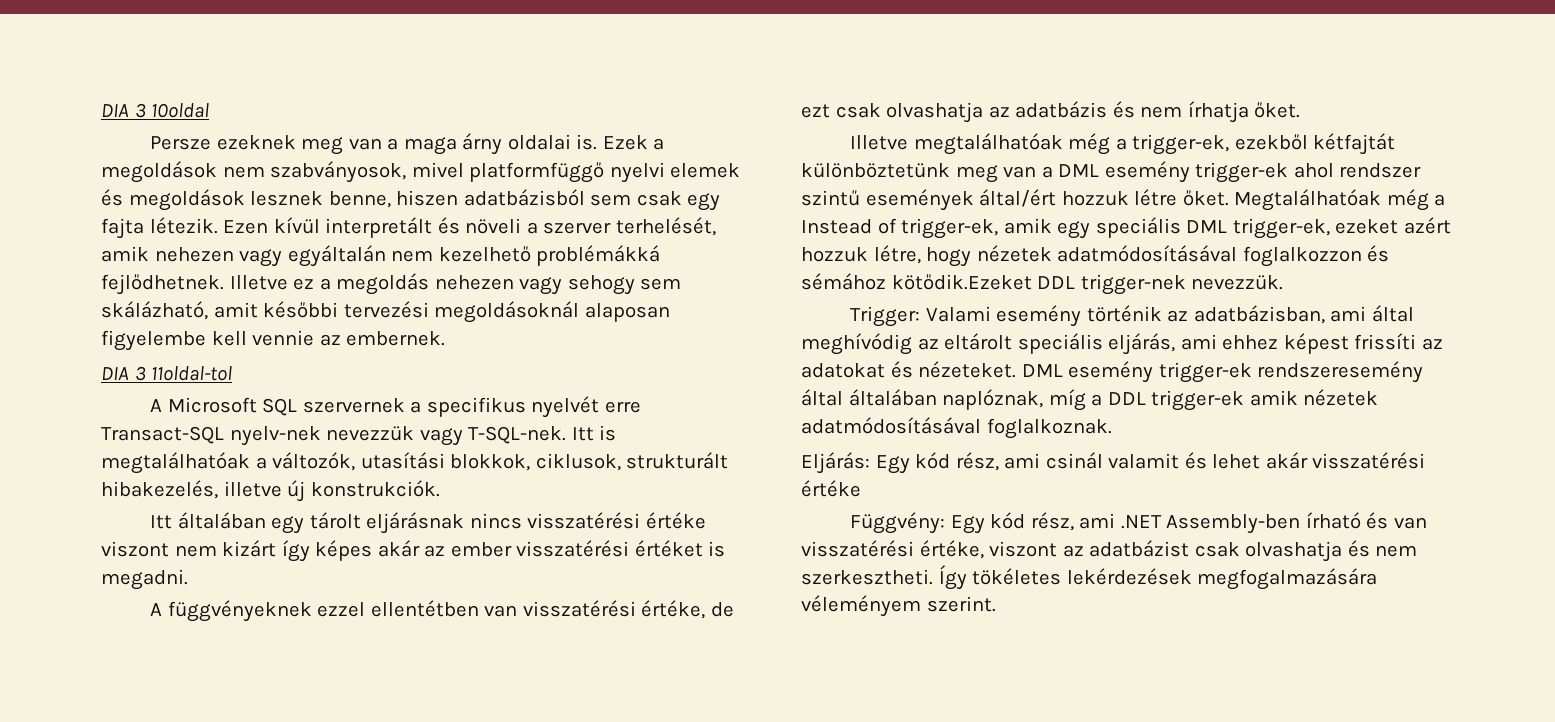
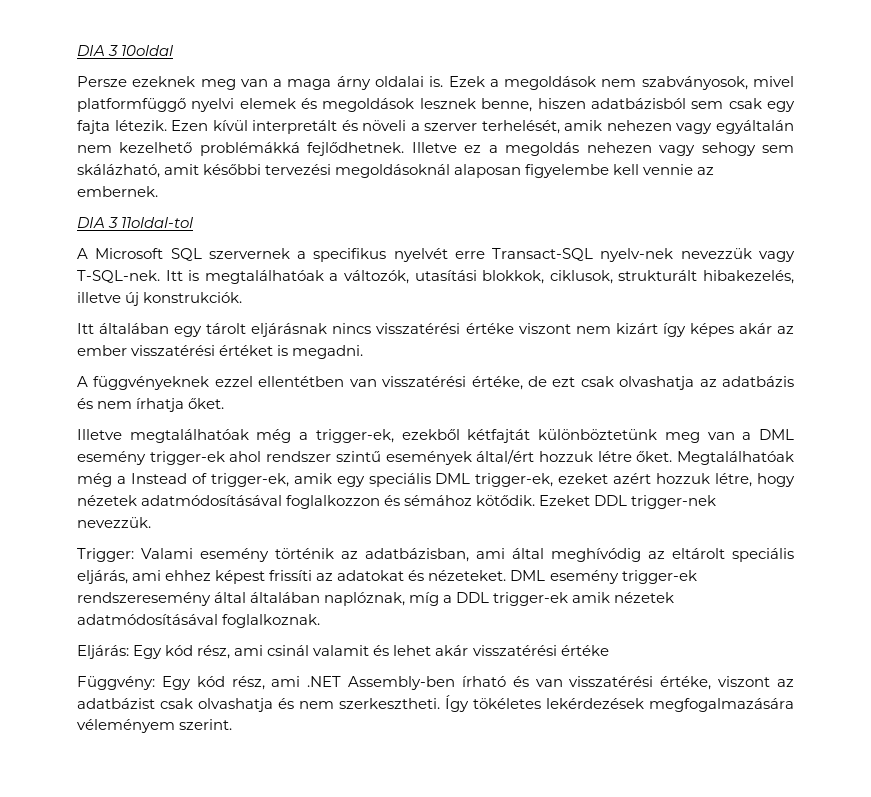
- Megtalálhatóak még a Instead of trigger-ek, amik egy speciális DML trigger-ek, ezeket azért hozzuk létre, hogy nézetek adatmódosításával foglalkozzon és sémához kötődik.Ezeket DDL trigger-nek nevezzük.
+ Megtalálhatóak még a Instead of trigger-ek, amik egy speciális DML trigger-ek, ezeket azért hozzuk létre, hogy nézetek adatmódosításával foglalkozzon és sémához kötődik. Ezeket DDL trigger-nek nevezzük.

